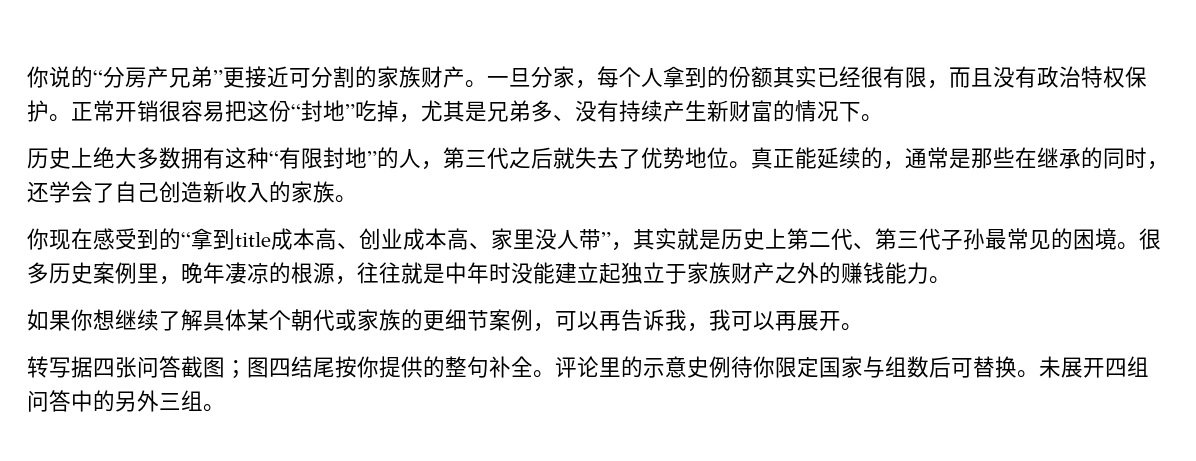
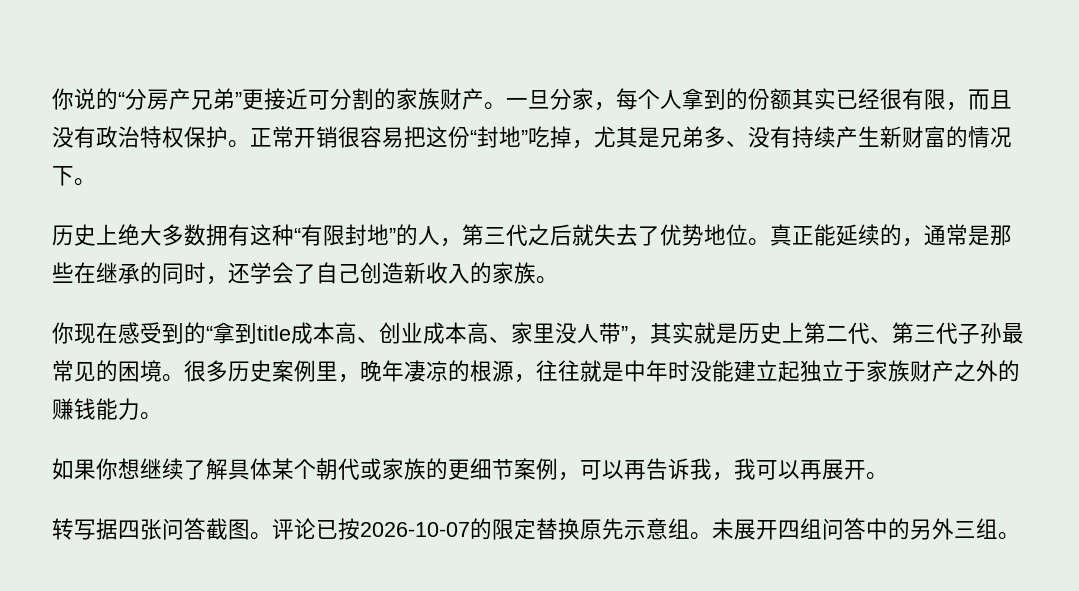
- 转写据四张问答截图；图四结尾按你提供的整句补全。评论里的示意史例待你限定国家与组数后可替换。
+ 转写据四张问答截图。评论已按2026-10-07的限定替换原先示意组。

